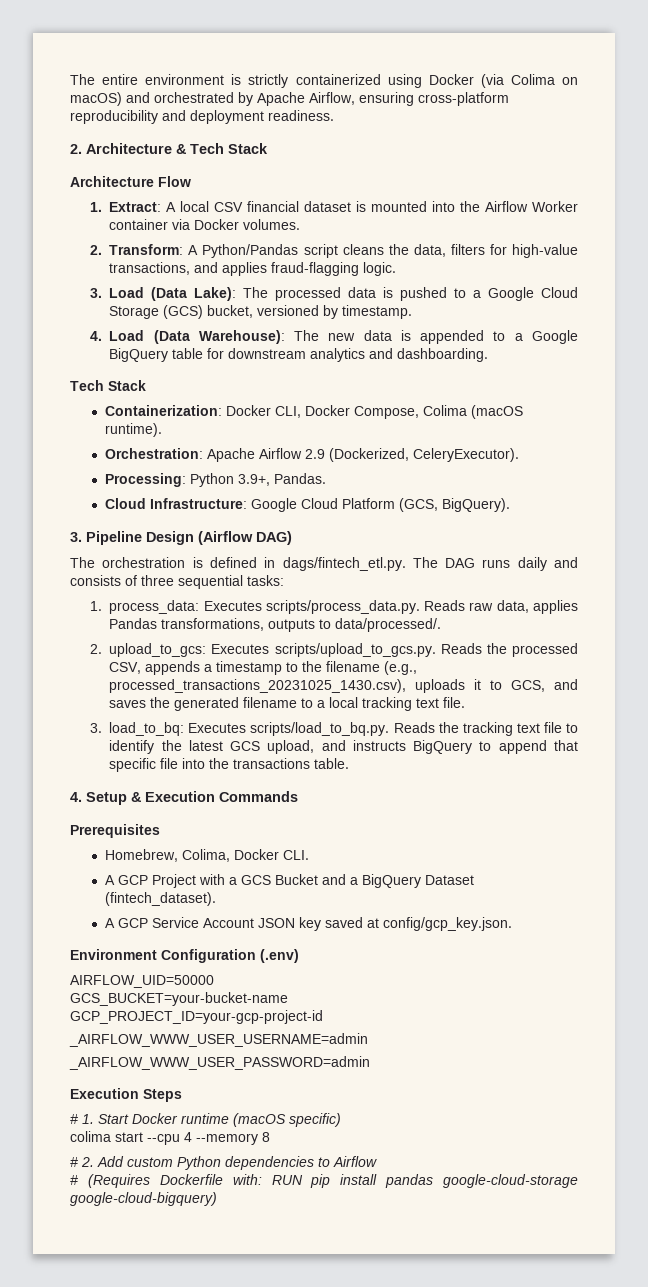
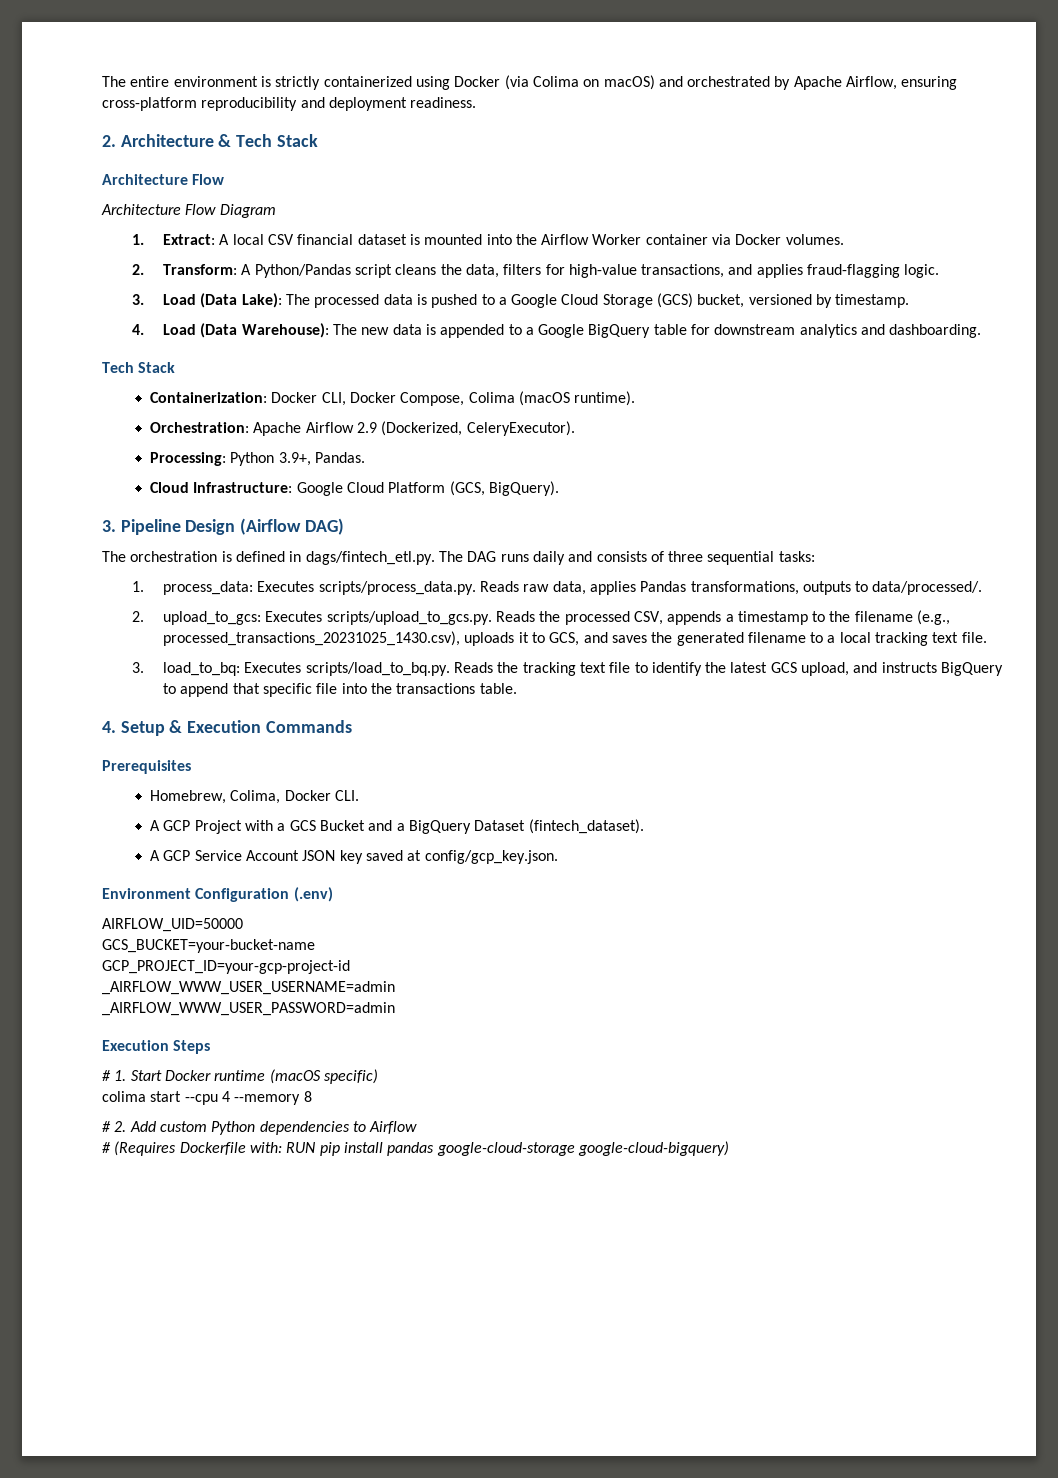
+ Architecture Flow Diagram

